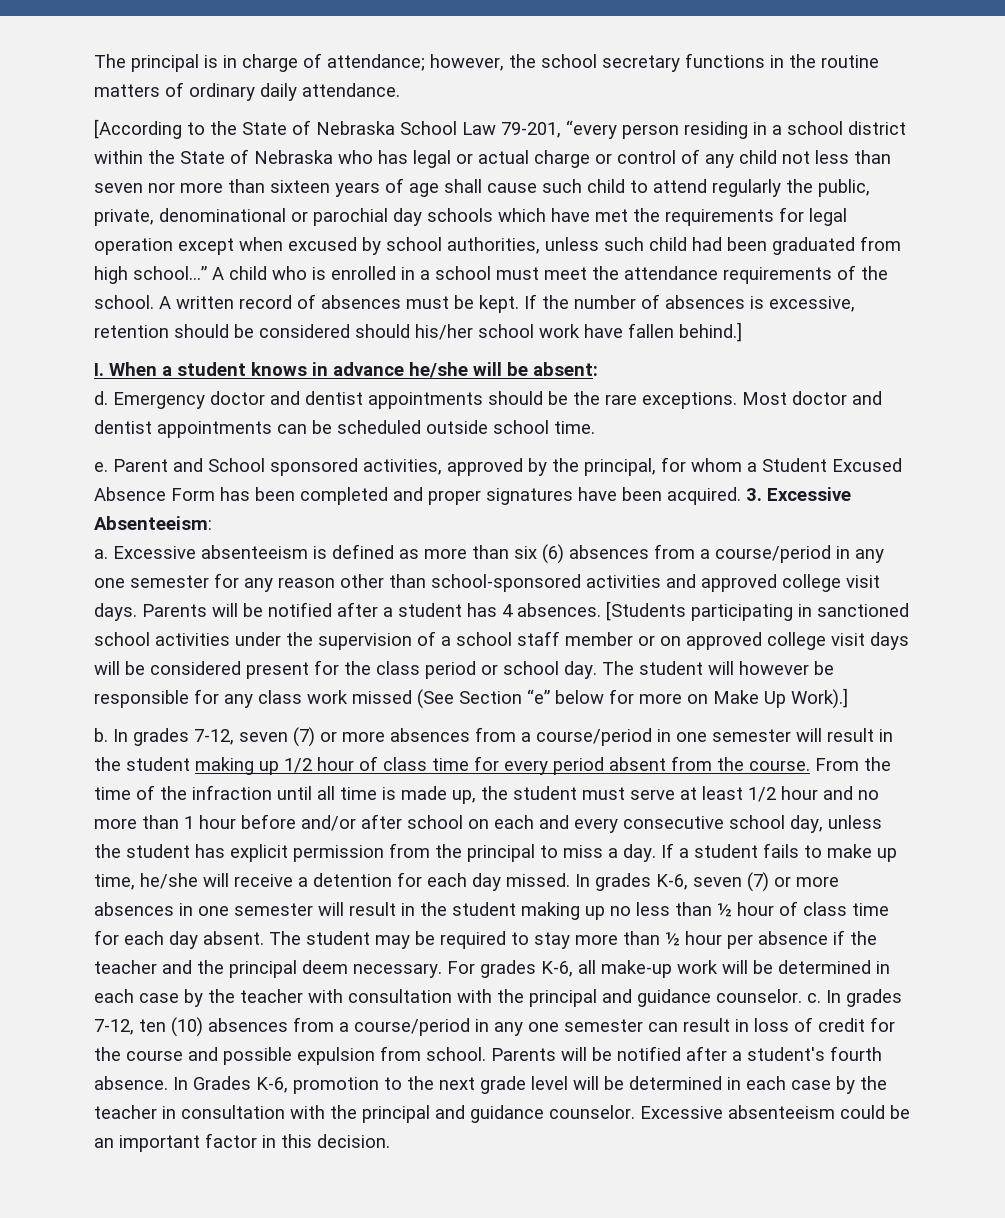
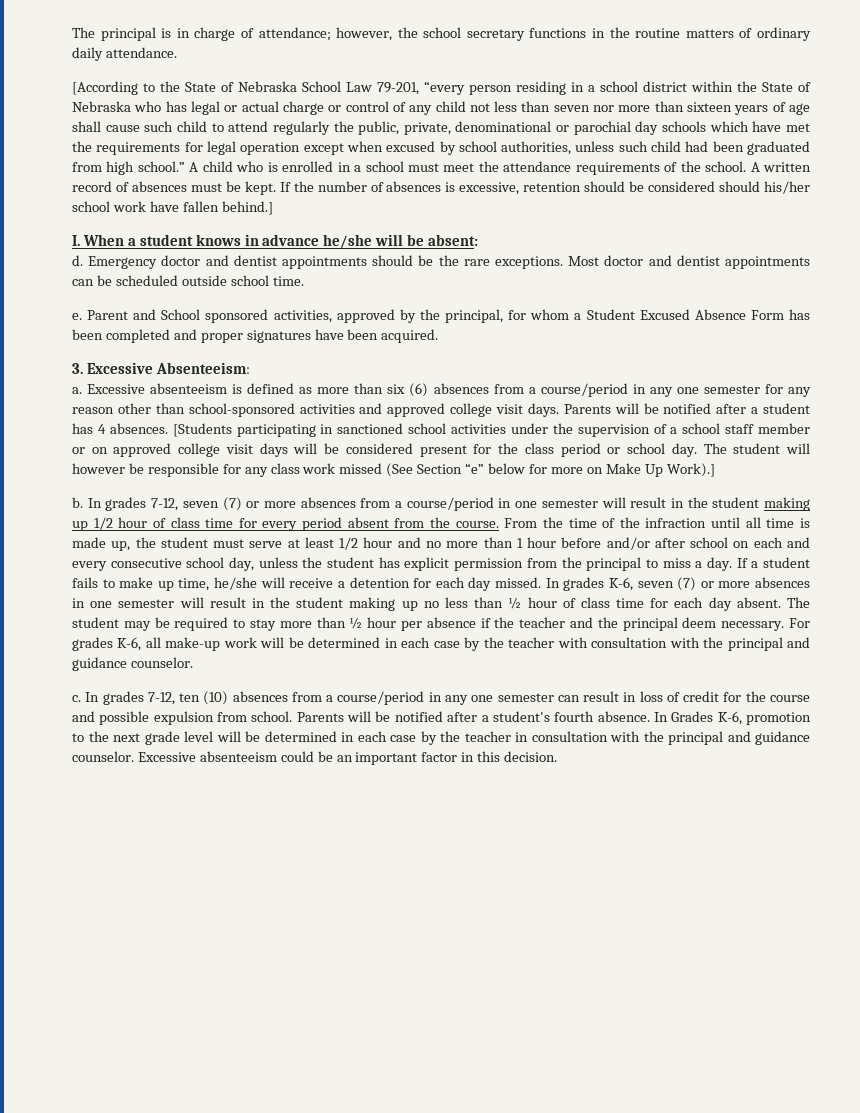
- [According to the State of Nebraska School Law 79-201, “every person residing in a school district within the State of Nebraska who has legal or actual charge or control of any child not less than seven nor more than sixteen years of age shall cause such child to attend regularly the public, private, denominational or parochial day schools which have met the requirements for legal operation except when excused by school authorities, unless such child had been graduated from high school...”
+ [According to the State of Nebraska School Law 79-201, “every person residing in a school district within the State of Nebraska who has legal or actual charge or control of any child not less than seven nor more than sixteen years of age shall cause such child to attend regularly the public, private, denominational or parochial day schools which have met the requirements for legal operation except when excused by school authorities, unless such child had been graduated from high school.”
- Parent and School sponsored activities, approved by the principal, for whom a Student Excused Absence Form has been completed and proper signatures have been acquired. 3. Excessive Absenteeism:
+ Parent and School sponsored activities, approved by the principal, for whom a Student Excused Absence Form has been completed and proper signatures have been acquired.
+ 3. Excessive Absenteeism:
- For grades K-6, all make-up work will be determined in each case by the teacher with consultation with the principal and guidance counselor. c.
+ For grades K-6, all make-up work will be determined in each case by the teacher with consultation with the principal and guidance counselor.
+ c.

